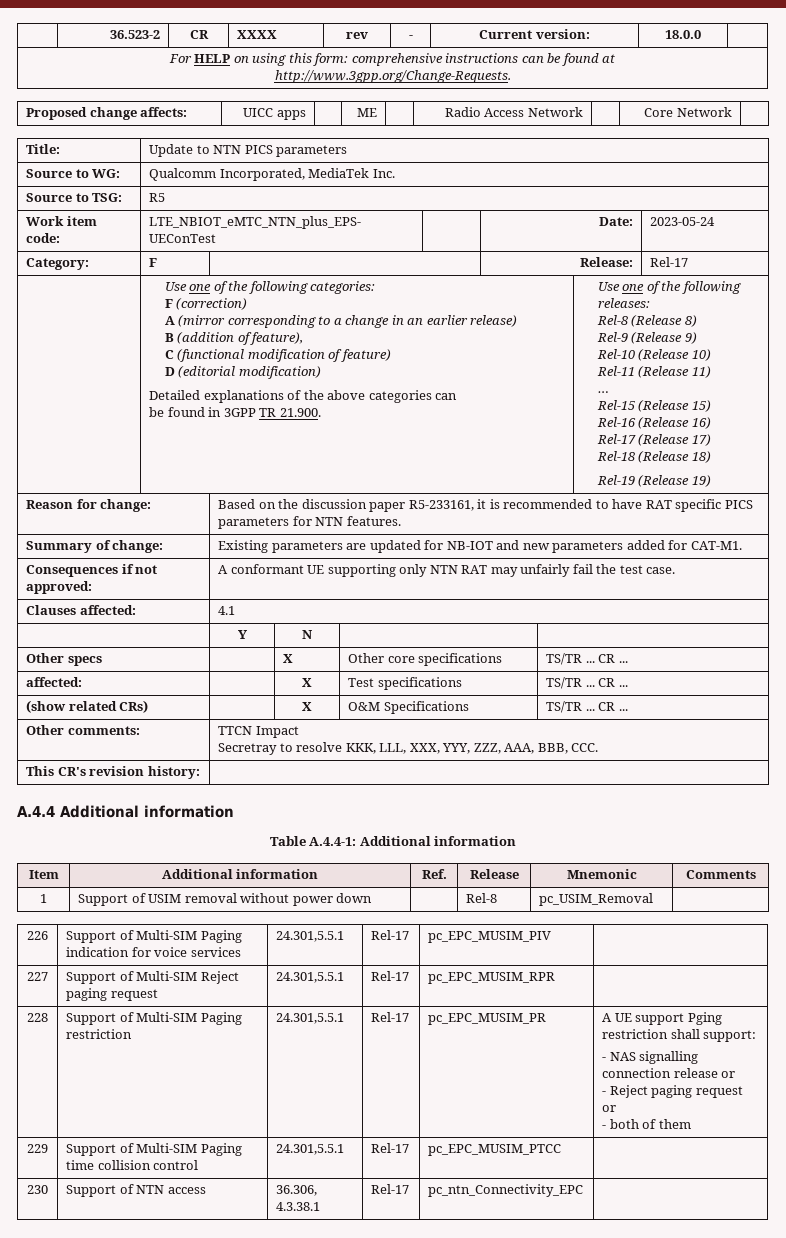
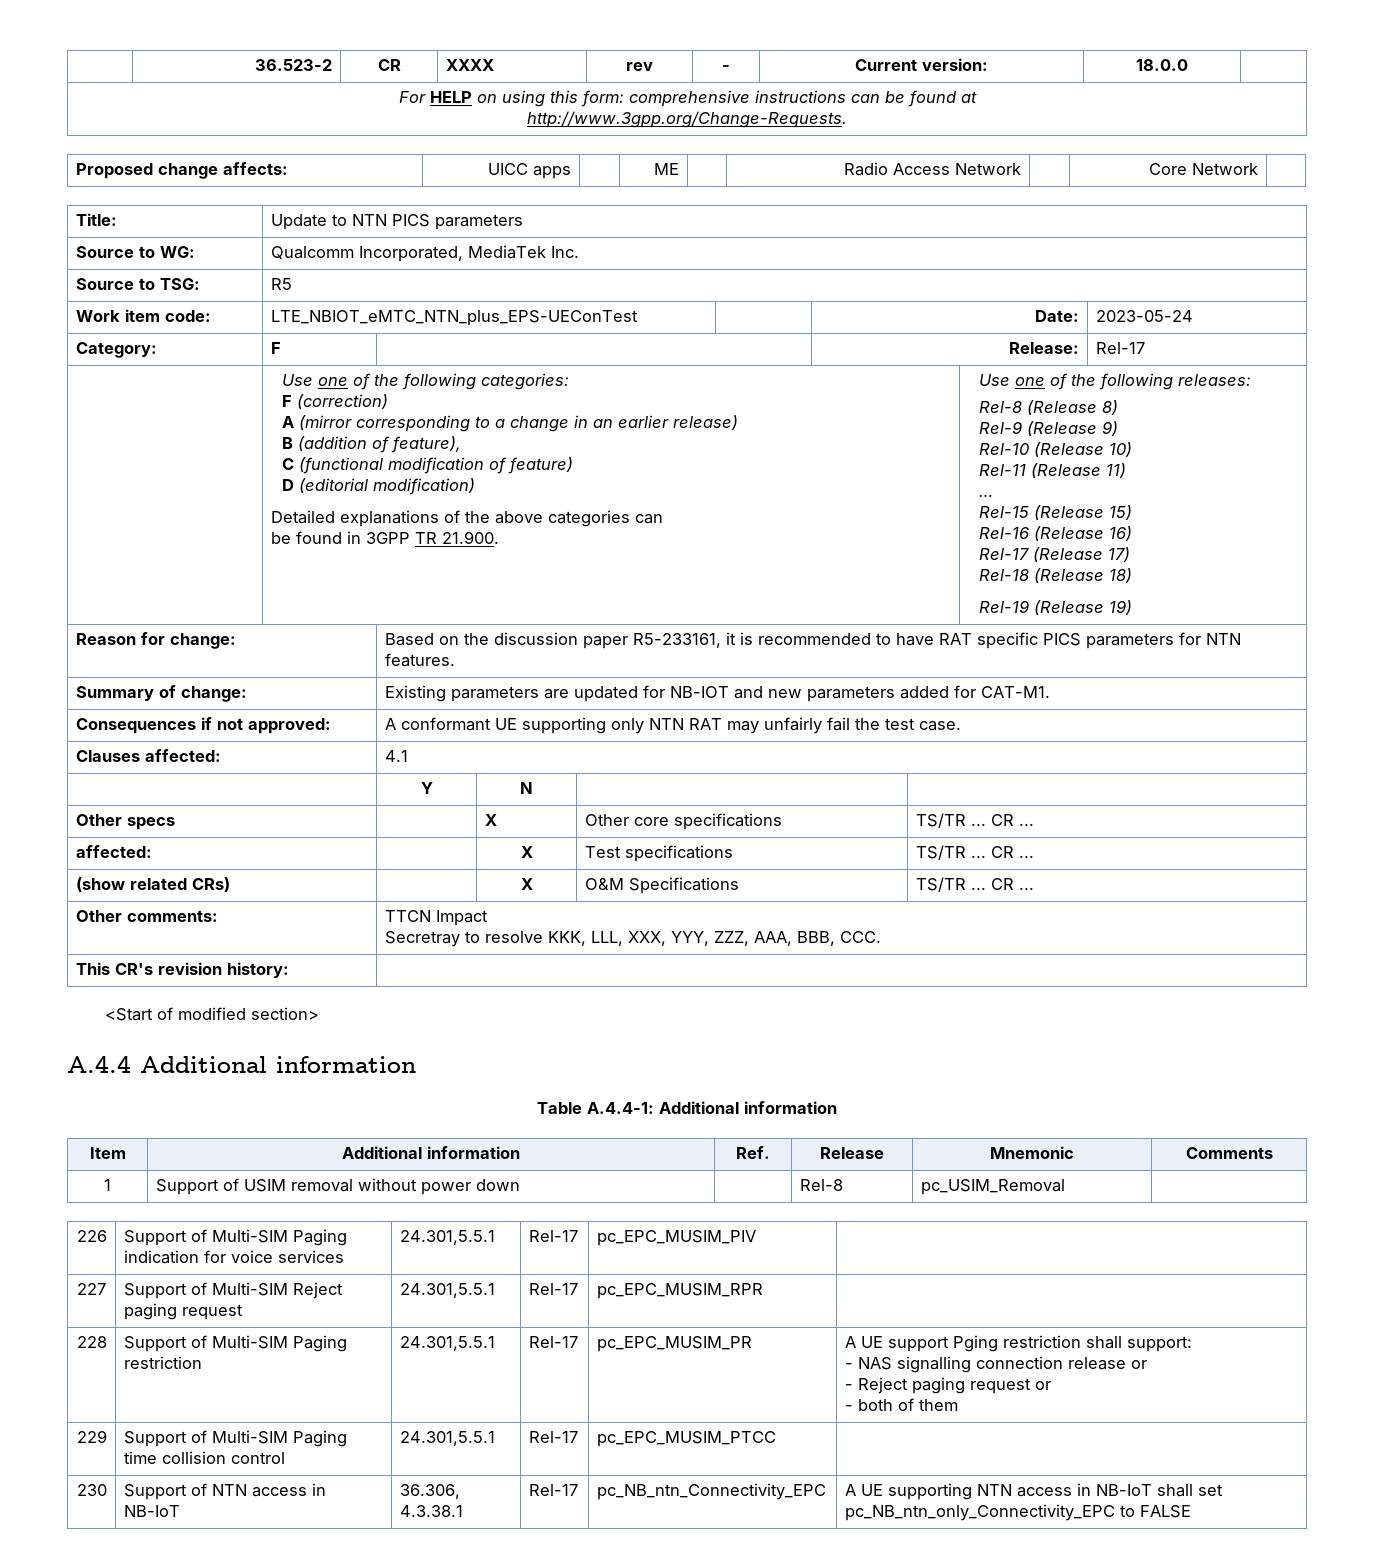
+ <Start of modified section>
- 230 | Support of NTN access | 36.306, 4.3.38.1 | Rel-17 | pc_ntn_Connectivity_EPC |
+ 230 | Support of NTN access in NB-IoT | 36.306, 4.3.38.1 | Rel-17 | pc_NB_ntn_Connectivity_EPC | A UE supporting NTN access in NB-IoT shall set pc_NB_ntn_only_Connectivity_EPC to FALSE

